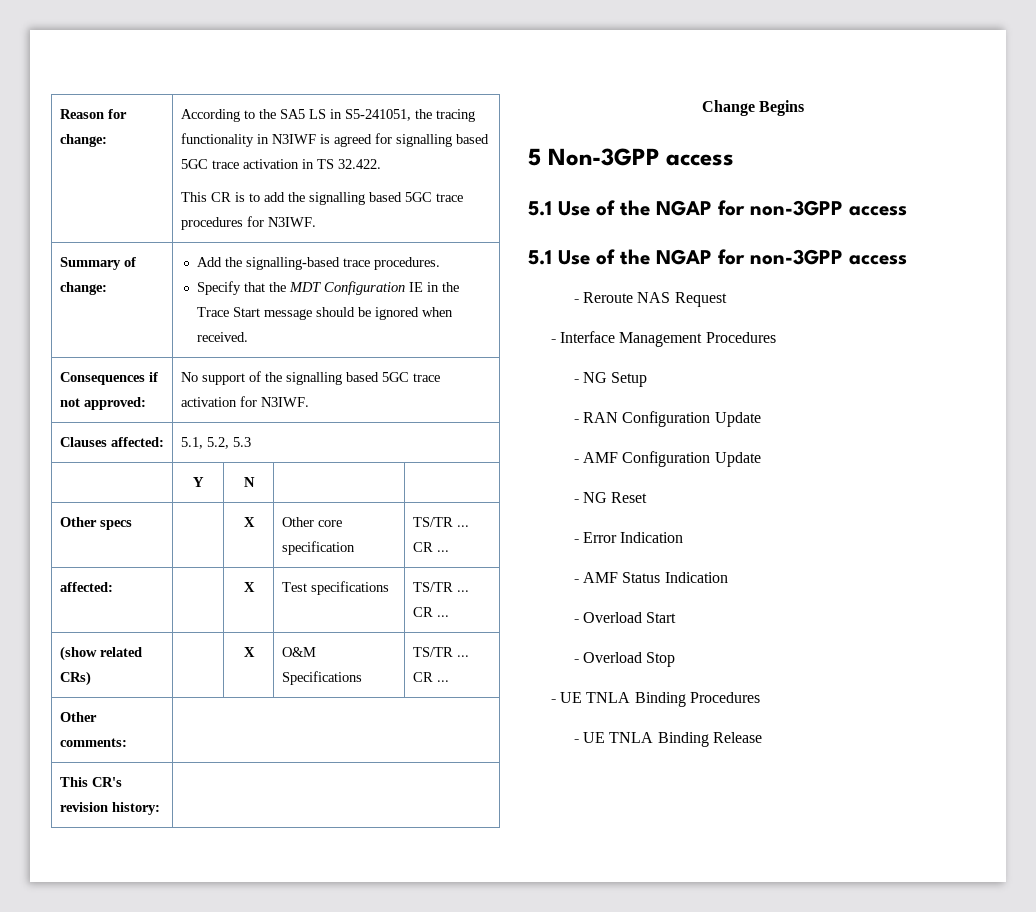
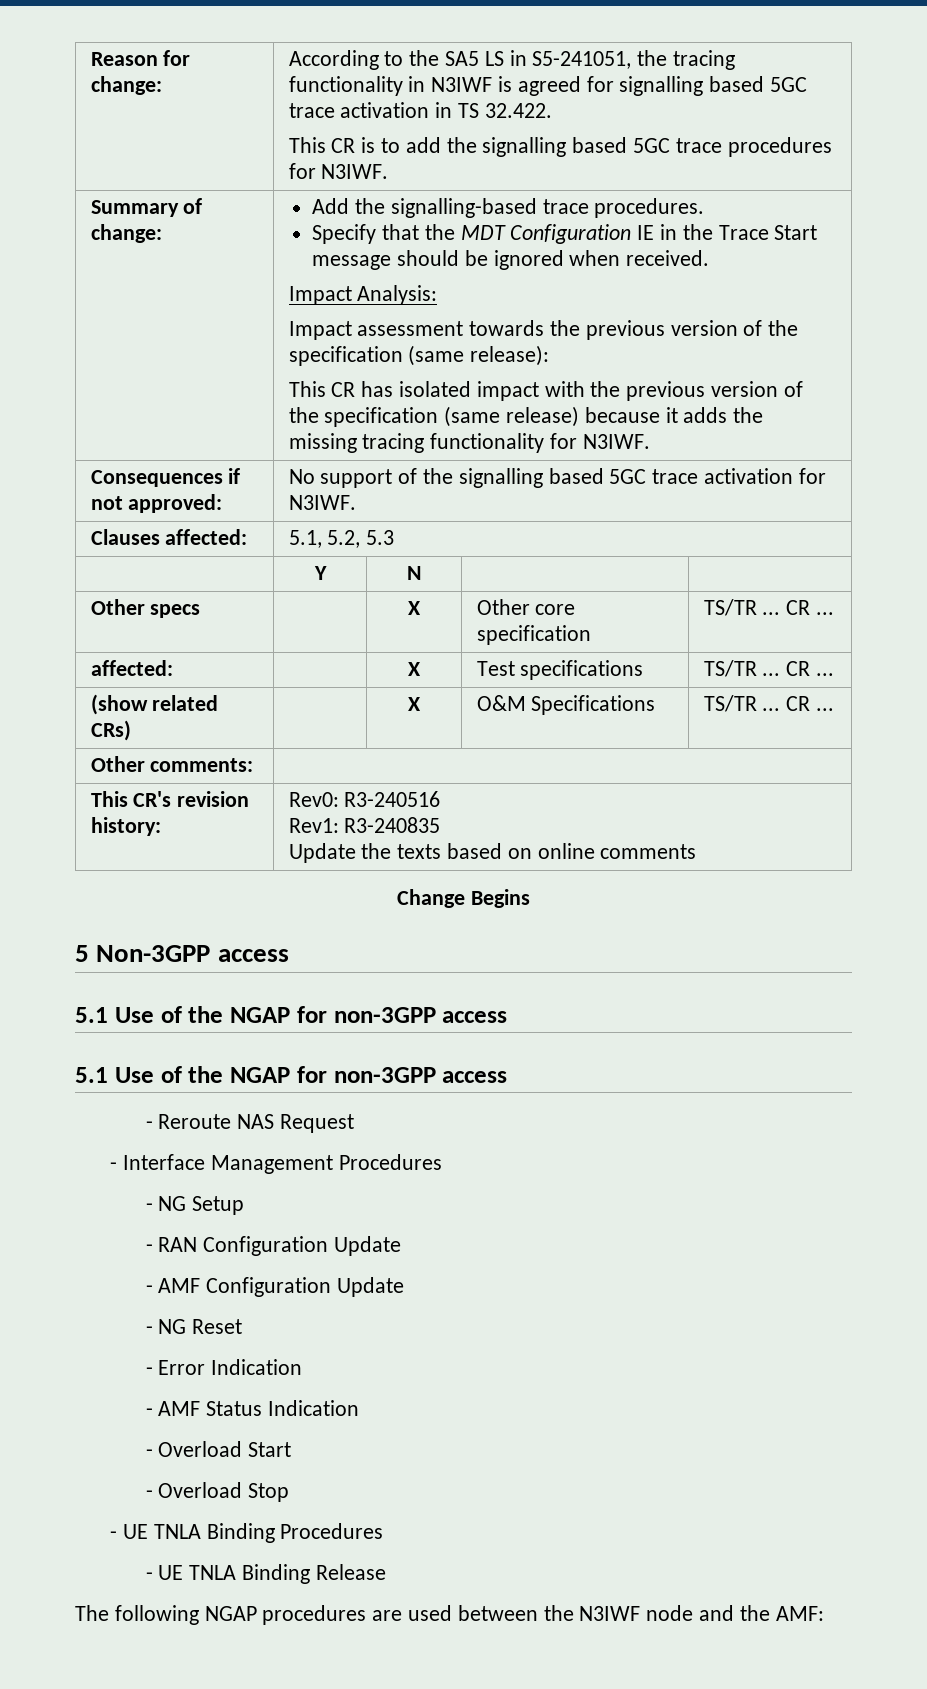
+ Impact Analysis:
+ Impact assessment towards the previous version of the specification (same release):
+ This CR has isolated impact with the previous version of the specification (same release) because it adds the missing tracing functionality for N3IWF.
- This CR's revision history: |
+ This CR's revision history: | Rev0: R3-240516
+ Rev1: R3-240835
+ Update the texts based on online comments
+ The following NGAP procedures are used between the N3IWF node and the AMF:

